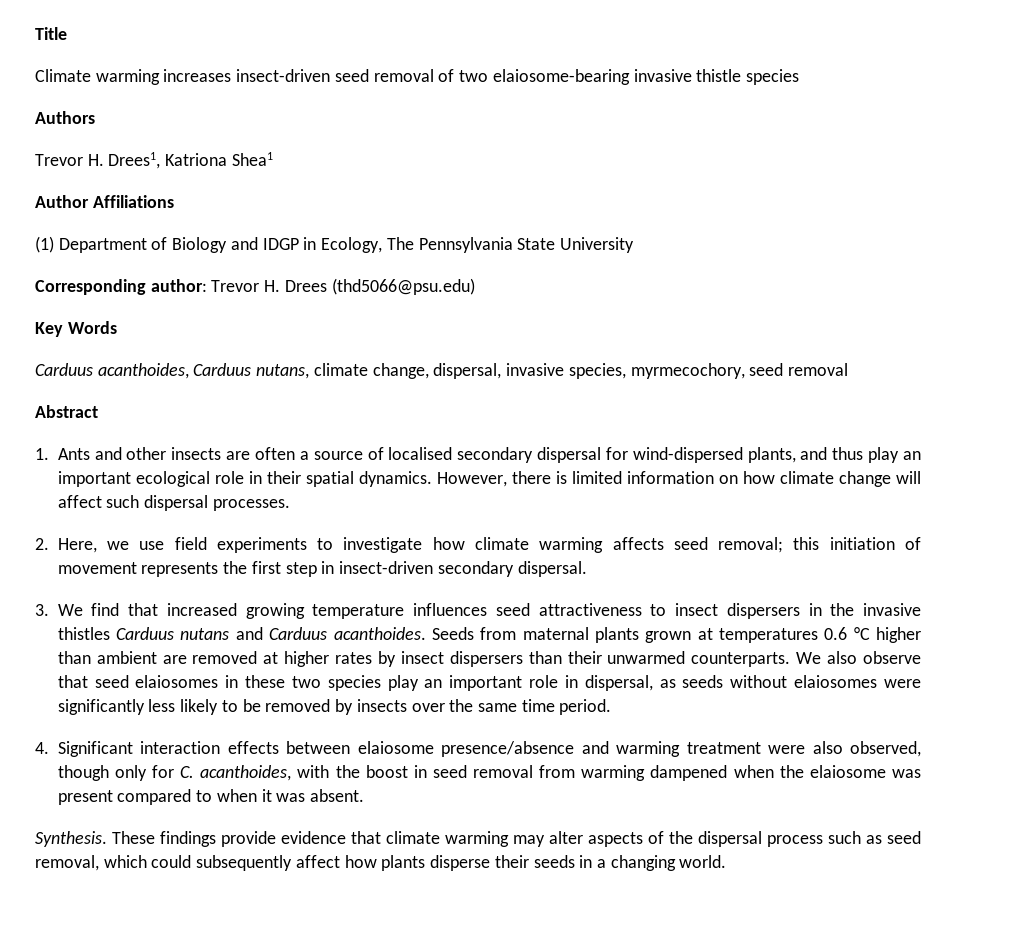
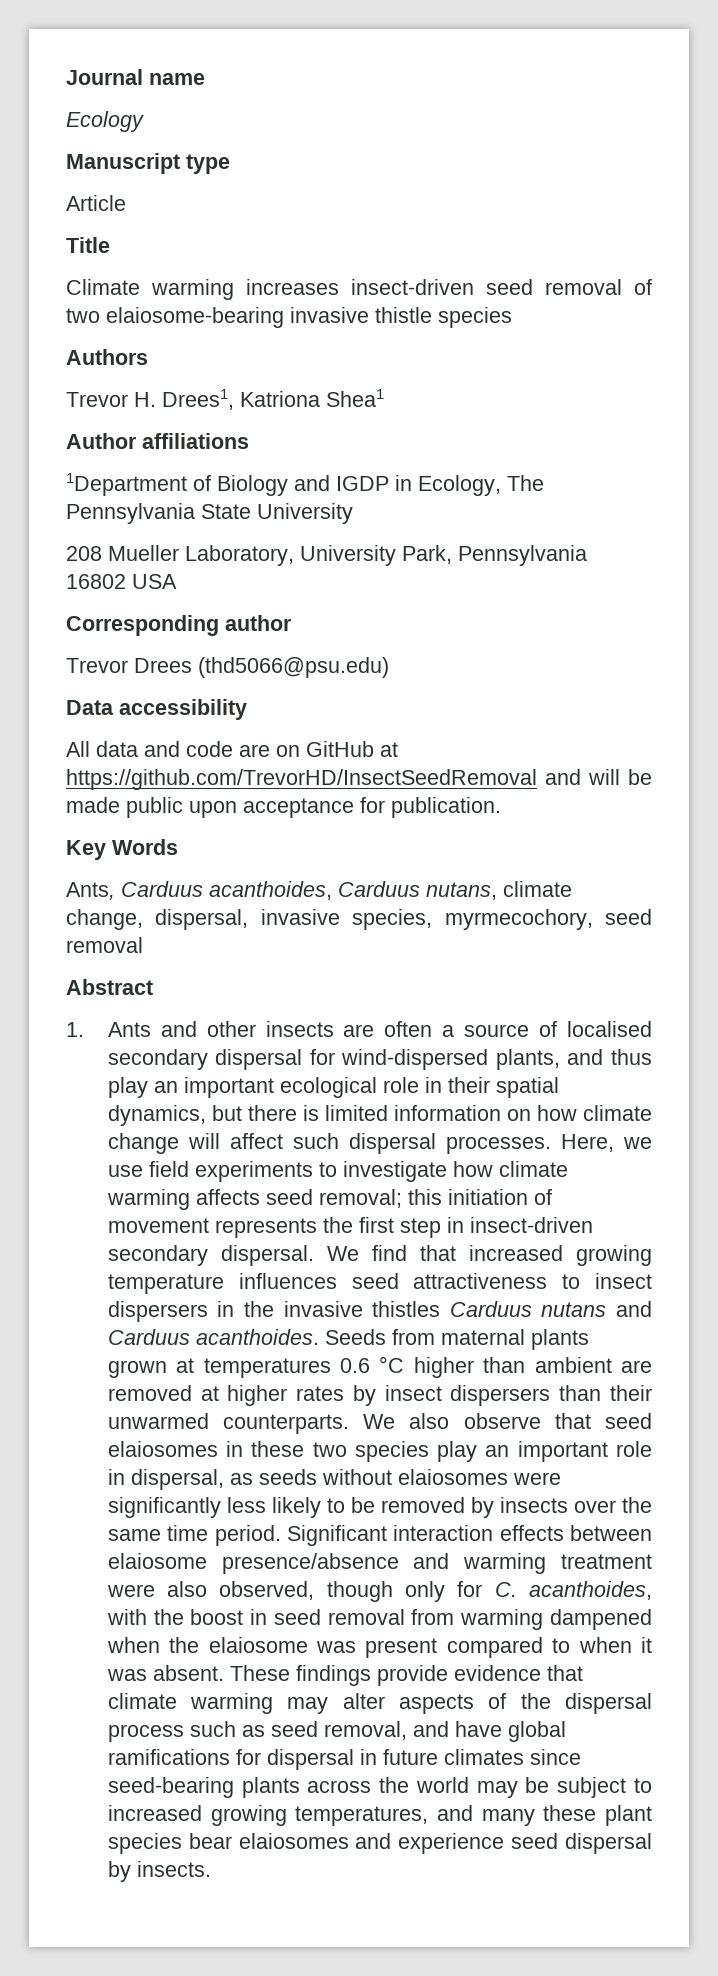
+ Journal name
+ Ecology
+ Manuscript type
+ Article
- Author Affiliations
- (1) Department of Biology and IDGP in Ecology, The Pennsylvania State University
+ Author affiliations
+ 1Department of Biology and IGDP in Ecology, The Pennsylvania State University
- Corresponding author: Trevor H. Drees (thd5066@psu.edu)
+ 208 Mueller Laboratory, University Park, Pennsylvania 16802 USA
+ Corresponding author
+ Trevor Drees (thd5066@psu.edu)
+ Data accessibility
+ All data and code are on GitHub at https://github.com/TrevorHD/InsectSeedRemoval and will be made public upon acceptance for publication.
- Carduus acanthoides, Carduus nutans, climate change, dispersal, invasive species, myrmecochory, seed removal
+ Ants, Carduus acanthoides, Carduus nutans, climate change, dispersal, invasive species, myrmecochory, seed removal
- 1. Ants and other insects are often a source of localised secondary dispersal for wind-dispersed plants, and thus play an important ecological role in their spatial dynamics. However, there is limited information on how climate change will affect such dispersal processes.
- 2. Here, we use field experiments to investigate how climate warming affects seed removal;
+ 1. Ants and other insects are often a source of localised secondary dispersal for wind-dispersed plants, and thus play an important ecological role in their spatial dynamics, but there is limited information on how climate change will affect such dispersal processes. Here, we use field experiments to investigate how climate warming affects seed removal;
- this initiation of movement represents the first step in insect-driven secondary dispersal.
- 3. We find that increased growing temperature influences seed attractiveness to insect dispersers in the invasive thistles Carduus nutans and Carduus acanthoides.
+ this initiation of movement represents the first step in insect-driven secondary dispersal. We find that increased growing temperature influences seed attractiveness to insect dispersers in the invasive thistles Carduus nutans and Carduus acanthoides.
- We also observe that seed elaiosomes in these two species play an important role in dispersal, as seeds without elaiosomes were significantly less likely to be removed by insects over the same time period.
- 4. Significant interaction effects between elaiosome presence/absence and warming treatment were also observed, though only for C. acanthoides, with the boost in seed removal from warming dampened when the elaiosome was present compared to when it was absent.
- Synthesis.
+ We also observe that seed elaiosomes in these two species play an important role in dispersal, as seeds without elaiosomes were significantly less likely to be removed by insects over the same time period. Significant interaction effects between elaiosome presence/absence and warming treatment were also observed, though only for C. acanthoides, with the boost in seed removal from warming dampened when the elaiosome was present compared to when it was absent.
- These findings provide evidence that climate warming may alter aspects of the dispersal process such as seed removal, which could subsequently affect how plants disperse their seeds in a changing world.
+ These findings provide evidence that climate warming may alter aspects of the dispersal process such as seed removal, and have global ramifications for dispersal in future climates since seed-bearing plants across the world may be subject to increased growing temperatures, and many these plant species bear elaiosomes and experience seed dispersal by insects.

